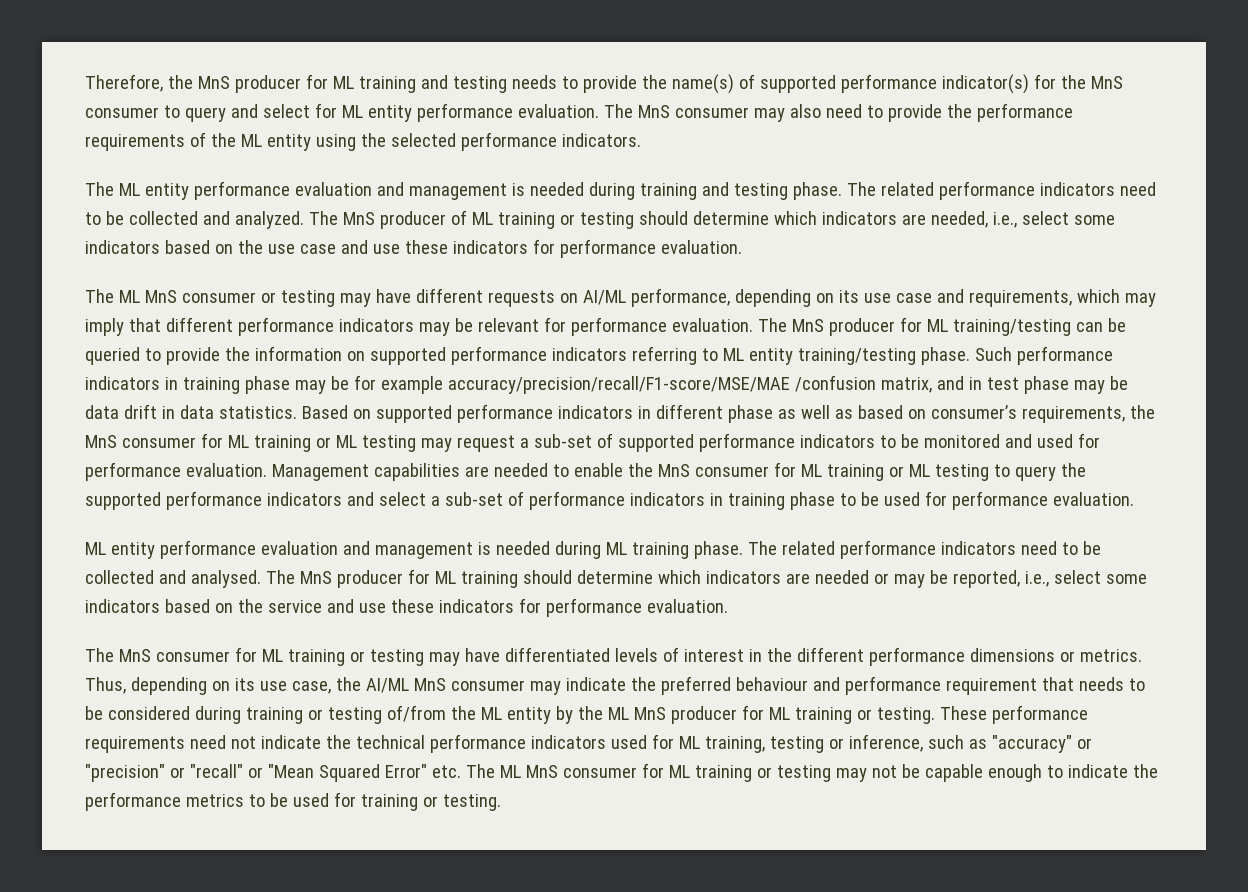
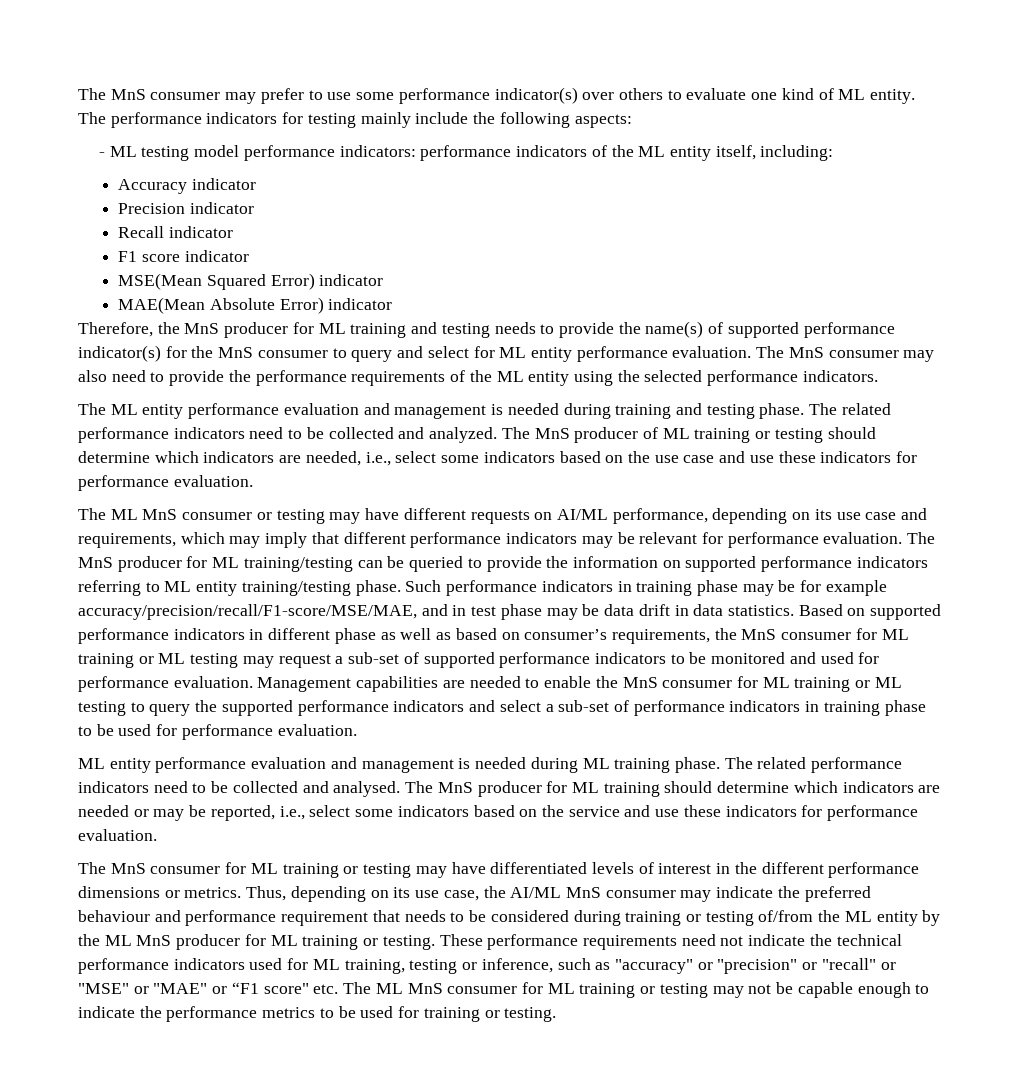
+ The MnS consumer may prefer to use some performance indicator(s) over others to evaluate one kind of ML entity. The performance indicators for testing mainly include the following aspects:
+ - ML testing model performance indicators: performance indicators of the ML entity itself, including:
+ Accuracy indicator
+ Precision indicator
+ Recall indicator
+ F1 score indicator
+ MSE(Mean Squared Error) indicator
+ MAE(Mean Absolute Error) indicator
- Such performance indicators in training phase may be for example accuracy/precision/recall/F1-score/MSE/MAE /confusion matrix, and in test phase may be data drift in data statistics.
+ Such performance indicators in training phase may be for example accuracy/precision/recall/F1-score/MSE/MAE, and in test phase may be data drift in data statistics.
- These performance requirements need not indicate the technical performance indicators used for ML training, testing or inference, such as "accuracy" or "precision" or "recall" or "Mean Squared Error" etc. The ML MnS consumer for ML training or testing may not be capable enough to indicate the performance metrics to be used for training or testing.
+ These performance requirements need not indicate the technical performance indicators used for ML training, testing or inference, such as "accuracy" or "precision" or "recall" or "MSE" or "MAE" or “F1 score" etc. The ML MnS consumer for ML training or testing may not be capable enough to indicate the performance metrics to be used for training or testing.

